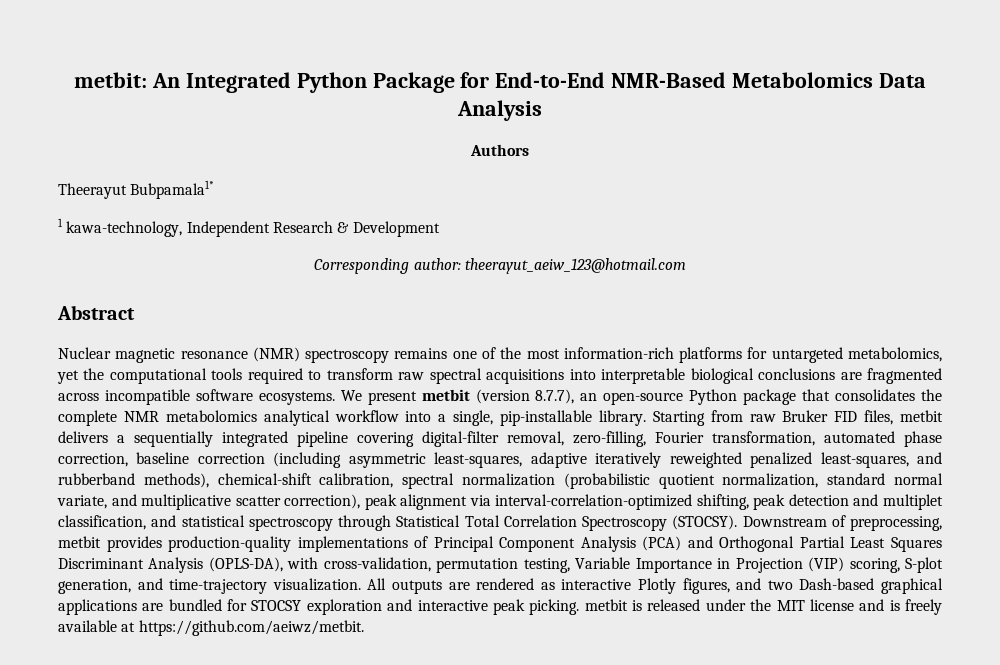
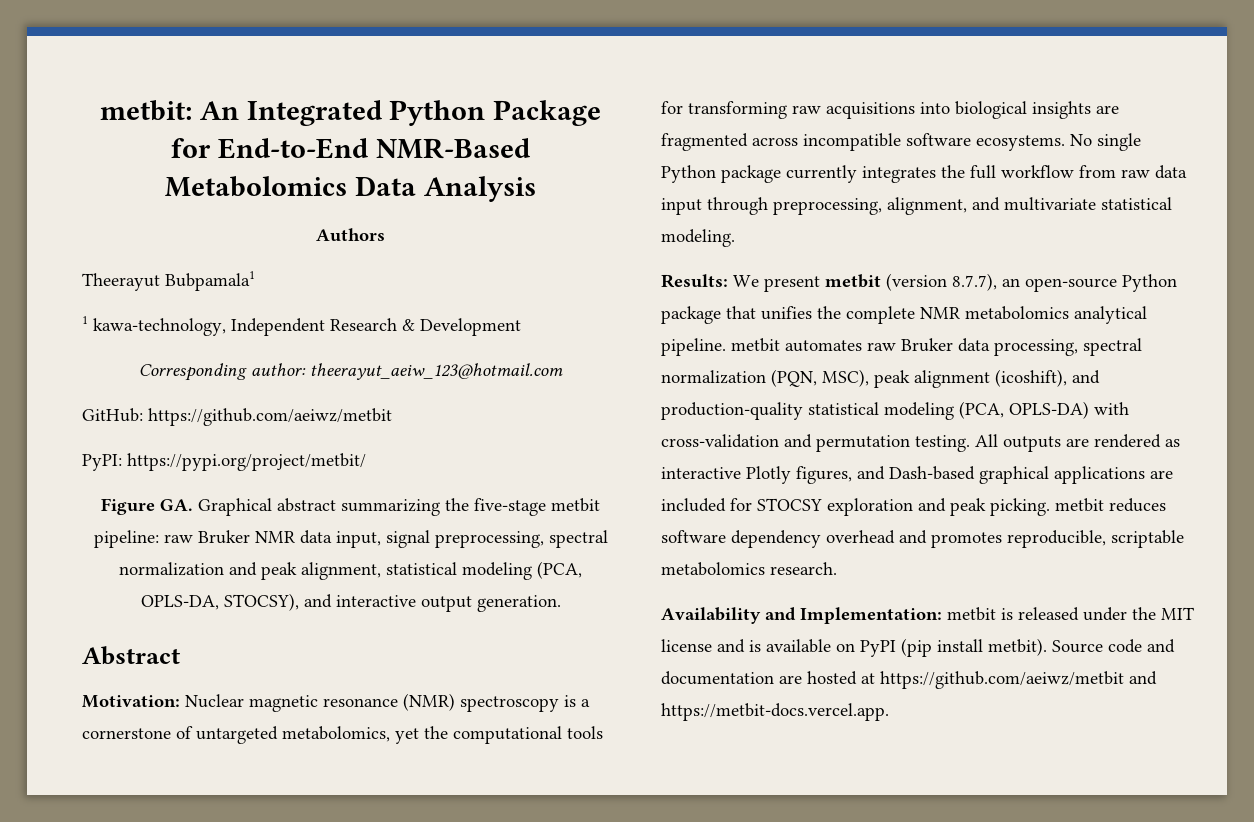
- Theerayut Bubpamala1*
+ Theerayut Bubpamala1
+ GitHub: https://github.com/aeiwz/metbit
+ PyPI: https://pypi.org/project/metbit/
+ Figure GA. Graphical abstract summarizing the five-stage metbit pipeline: raw Bruker NMR data input, signal preprocessing, spectral normalization and peak alignment, statistical modeling (PCA, OPLS-DA, STOCSY), and interactive output generation.
- Nuclear magnetic resonance (NMR) spectroscopy remains one of the most information-rich platforms for untargeted metabolomics, yet the computational tools required to transform raw spectral acquisitions into interpretable biological conclusions are fragmented across incompatible software ecosystems.
+ Motivation: Nuclear magnetic resonance (NMR) spectroscopy is a cornerstone of untargeted metabolomics, yet the computational tools for transforming raw acquisitions into biological insights are fragmented across incompatible software ecosystems.
- We present metbit (version 8.7.7), an open-source Python package that consolidates the complete NMR metabolomics analytical workflow into a single, pip-installable library. Starting from raw Bruker FID files, metbit delivers a sequentially integrated pipeline covering digital-filter removal, zero-filling, Fourier transformation, automated phase correction, baseline correction (including asymmetric least-squares, adaptive iteratively reweighted penalized least-squares, and rubberband methods), chemical-shift calibration, spectral normalization (probabilistic quotient normalization, standard normal variate, and multiplicative scatter correction), peak alignment via interval-correlation-optimized shifting, peak detection and multiplet classification, and statistical spectroscopy through Statistical Total Correlation Spectroscopy (STOCSY). Downstream of preprocessing, metbit provides production-quality implementations of Principal Component Analysis (PCA) and Orthogonal Partial Least Squares Discriminant Analysis (OPLS-DA), with cross-validation, permutation testing, Variable Importance in Projection (VIP) scoring, S-plot generation, and time-trajectory visualization.
+ No single Python package currently integrates the full workflow from raw data input through preprocessing, alignment, and multivariate statistical modeling.
+ Results: We present metbit (version 8.7.7), an open-source Python package that unifies the complete NMR metabolomics analytical pipeline. metbit automates raw Bruker data processing, spectral normalization (PQN, MSC), peak alignment (icoshift), and production-quality statistical modeling (PCA, OPLS-DA) with cross-validation and permutation testing.
- All outputs are rendered as interactive Plotly figures, and two Dash-based graphical applications are bundled for STOCSY exploration and interactive peak picking. metbit is released under the MIT license and is freely available at https://github.com/aeiwz/metbit.
+ All outputs are rendered as interactive Plotly figures, and Dash-based graphical applications are included for STOCSY exploration and peak picking. metbit reduces software dependency overhead and promotes reproducible, scriptable metabolomics research.
+ Availability and Implementation: metbit is released under the MIT license and is available on PyPI (pip install metbit). Source code and documentation are hosted at https://github.com/aeiwz/metbit and https://metbit-docs.vercel.app.

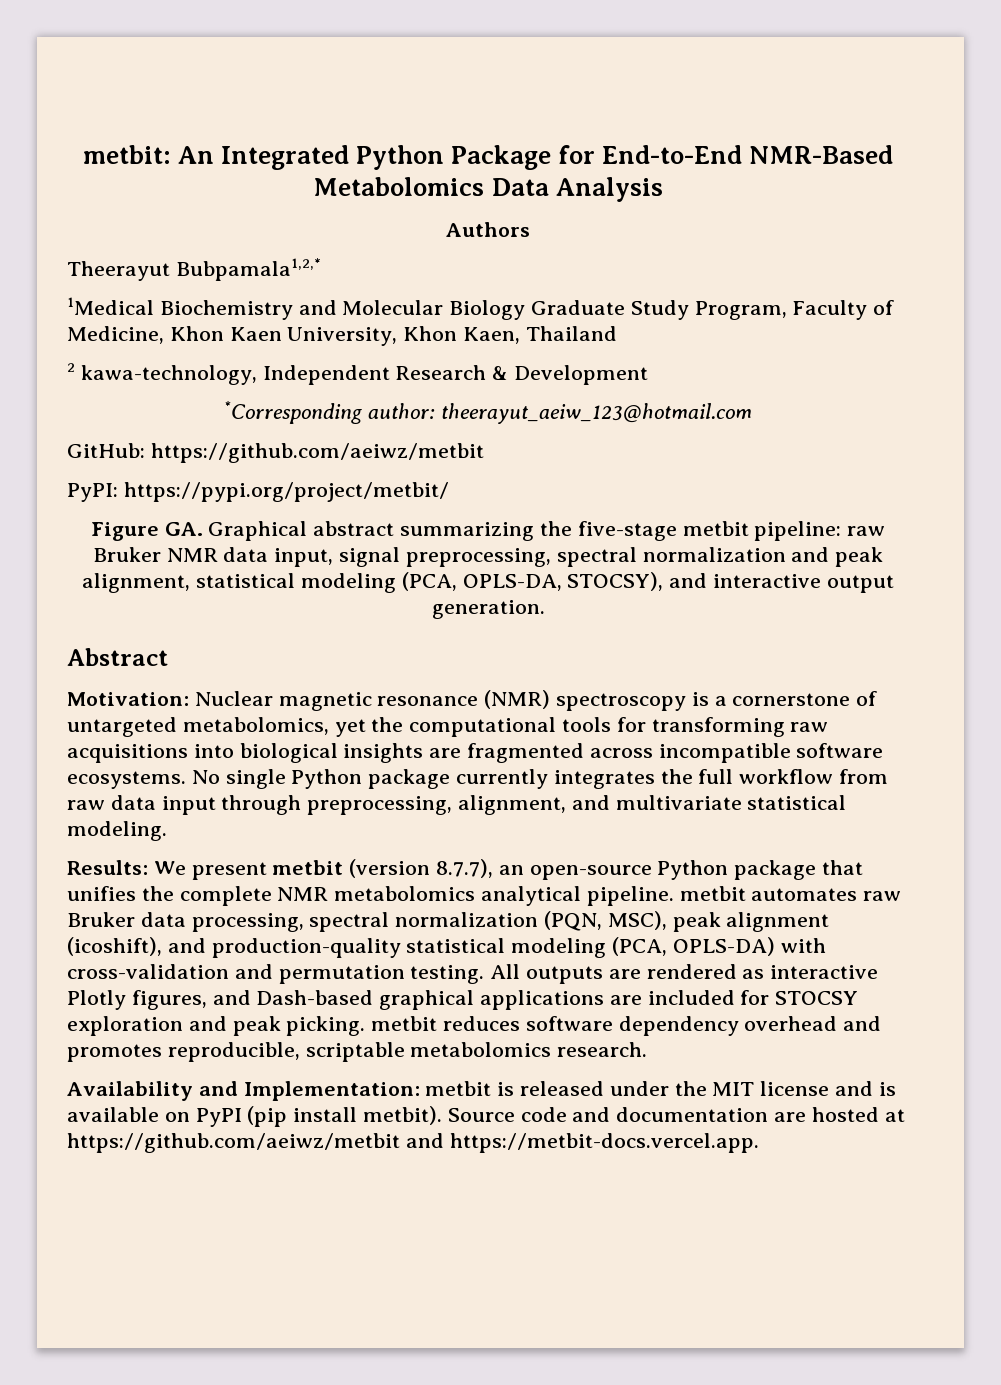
- Theerayut Bubpamala1
- 1 kawa-technology, Independent Research & Development
+ Theerayut Bubpamala1,2,*
+ 1Medical Biochemistry and Molecular Biology Graduate Study Program, Faculty of Medicine, Khon Kaen University, Khon Kaen, Thailand
+ 2 kawa-technology, Independent Research & Development
- Corresponding author: theerayut_aeiw_123@hotmail.com
+ *Corresponding author: theerayut_aeiw_123@hotmail.com

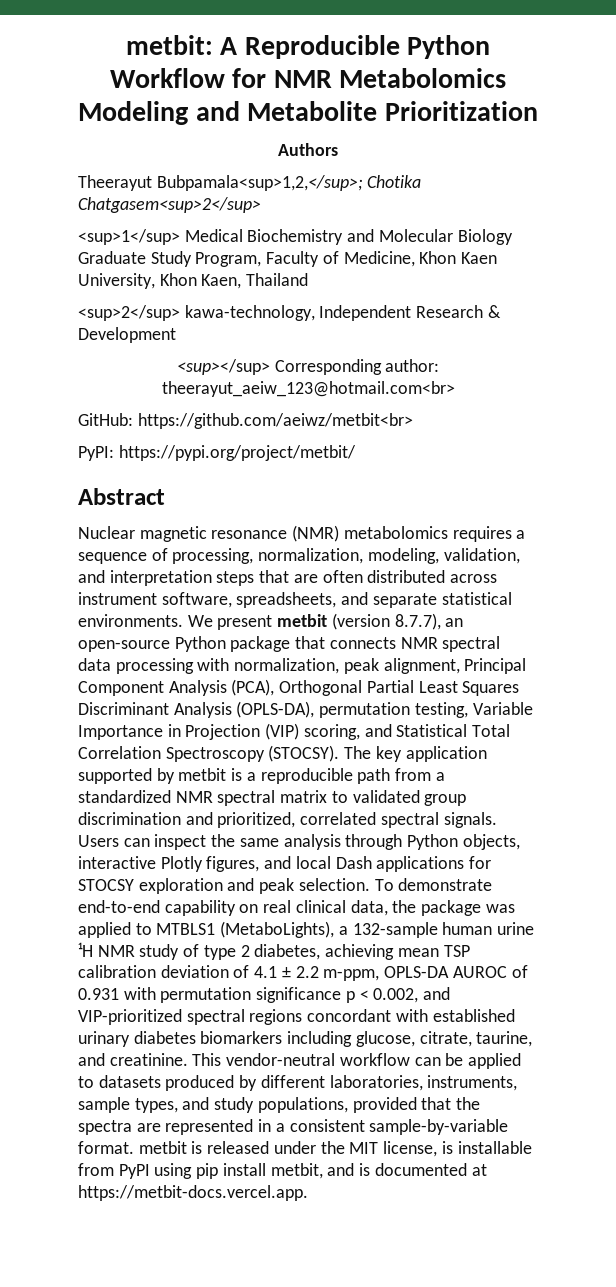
- metbit: An Integrated Python Package for End-to-End NMR-Based Metabolomics Data Analysis
+ metbit: A Reproducible Python Workflow for NMR Metabolomics Modeling and Metabolite Prioritization
  Authors
- Theerayut Bubpamala1,2,*
- 1Medical Biochemistry and Molecular Biology Graduate Study Program, Faculty of Medicine, Khon Kaen University, Khon Kaen, Thailand
+ Theerayut Bubpamala<sup>1,2,</sup>; Chotika Chatgasem<sup>2</sup>
+ <sup>1</sup> Medical Biochemistry and Molecular Biology Graduate Study Program, Faculty of Medicine, Khon Kaen University, Khon Kaen, Thailand
- 2 kawa-technology, Independent Research & Development
+ <sup>2</sup> kawa-technology, Independent Research & Development
- *Corresponding author: theerayut_aeiw_123@hotmail.com
+ <sup></sup> Corresponding author: theerayut_aeiw_123@hotmail.com<br>
- GitHub: https://github.com/aeiwz/metbit
+ GitHub: https://github.com/aeiwz/metbit<br>
- Figure GA. Graphical abstract summarizing the five-stage metbit pipeline: raw Bruker NMR data input, signal preprocessing, spectral normalization and peak alignment, statistical modeling (PCA, OPLS-DA, STOCSY), and interactive output generation.
- Motivation: Nuclear magnetic resonance (NMR) spectroscopy is a cornerstone of untargeted metabolomics, yet the computational tools for transforming raw acquisitions into biological insights are fragmented across incompatible software ecosystems. No single Python package currently integrates the full workflow from raw data input through preprocessing, alignment, and multivariate statistical modeling.
- Results: We present metbit (version 8.7.7), an open-source Python package that unifies the complete NMR metabolomics analytical pipeline. metbit automates raw Bruker data processing, spectral normalization (PQN, MSC), peak alignment (icoshift), and production-quality statistical modeling (PCA, OPLS-DA) with cross-validation and permutation testing. All outputs are rendered as interactive Plotly figures, and Dash-based graphical applications are included for STOCSY exploration and peak picking. metbit reduces software dependency overhead and promotes reproducible, scriptable metabolomics research.
- Availability and Implementation: metbit is released under the MIT license and is available on PyPI (pip install metbit). Source code and documentation are hosted at https://github.com/aeiwz/metbit and https://metbit-docs.vercel.app.
+ Nuclear magnetic resonance (NMR) metabolomics requires a sequence of processing, normalization, modeling, validation, and interpretation steps that are often distributed across instrument software, spreadsheets, and separate statistical environments. We present metbit (version 8.7.7), an open-source Python package that connects NMR spectral data processing with normalization, peak alignment, Principal Component Analysis (PCA), Orthogonal Partial Least Squares Discriminant Analysis (OPLS-DA), permutation testing, Variable Importance in Projection (VIP) scoring, and Statistical Total Correlation Spectroscopy (STOCSY). The key application supported by metbit is a reproducible path from a standardized NMR spectral matrix to validated group discrimination and prioritized, correlated spectral signals. Users can inspect the same analysis through Python objects, interactive Plotly figures, and local Dash applications for STOCSY exploration and peak selection. To demonstrate end-to-end capability on real clinical data, the package was applied to MTBLS1 (MetaboLights), a 132-sample human urine ¹H NMR study of type 2 diabetes, achieving mean TSP calibration deviation of 4.1 ± 2.2 m-ppm, OPLS-DA AUROC of 0.931 with permutation significance p < 0.002, and VIP-prioritized spectral regions concordant with established urinary diabetes biomarkers including glucose, citrate, taurine, and creatinine. This vendor-neutral workflow can be applied to datasets produced by different laboratories, instruments, sample types, and study populations, provided that the spectra are represented in a consistent sample-by-variable format. metbit is released under the MIT license, is installable from PyPI using pip install metbit, and is documented at https://metbit-docs.vercel.app.

